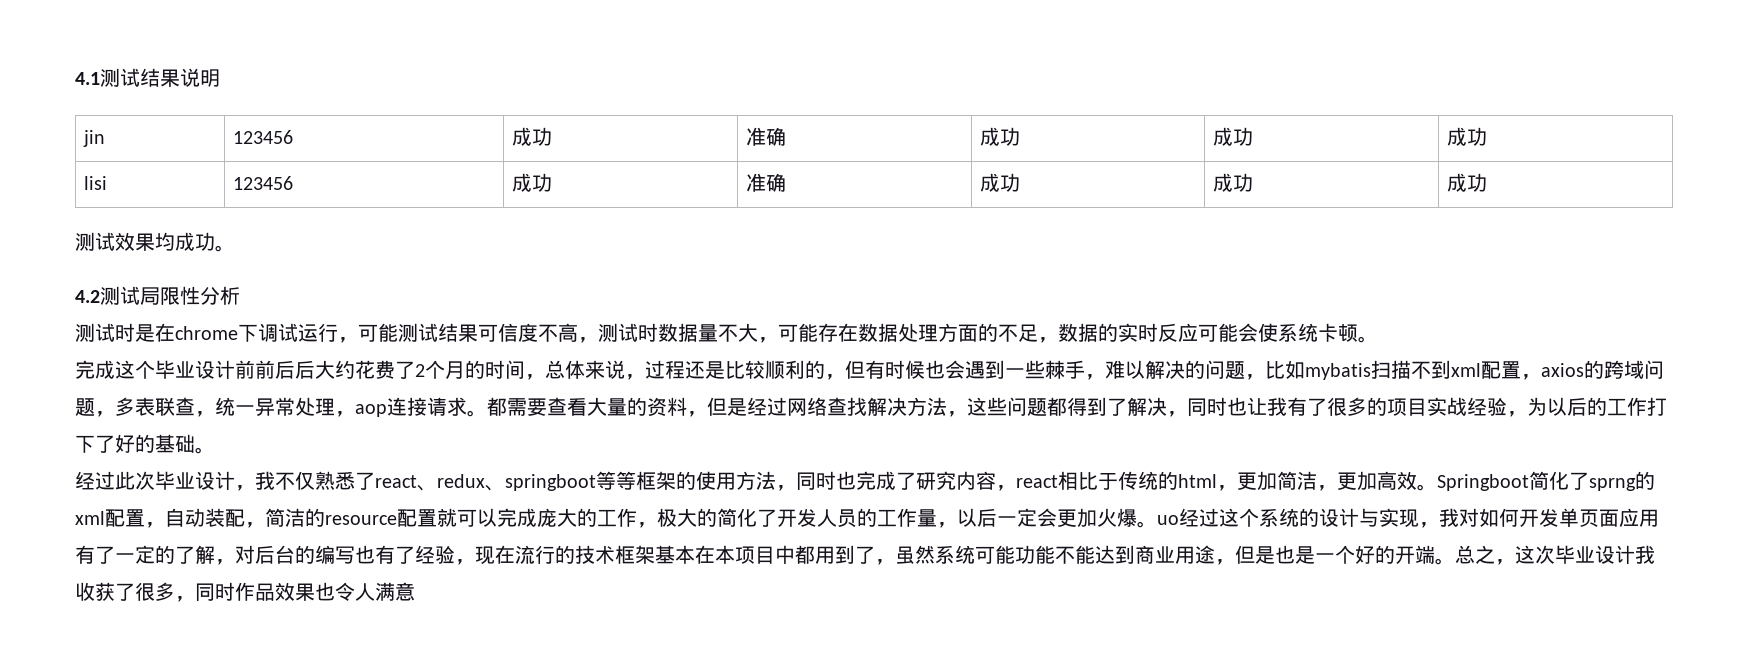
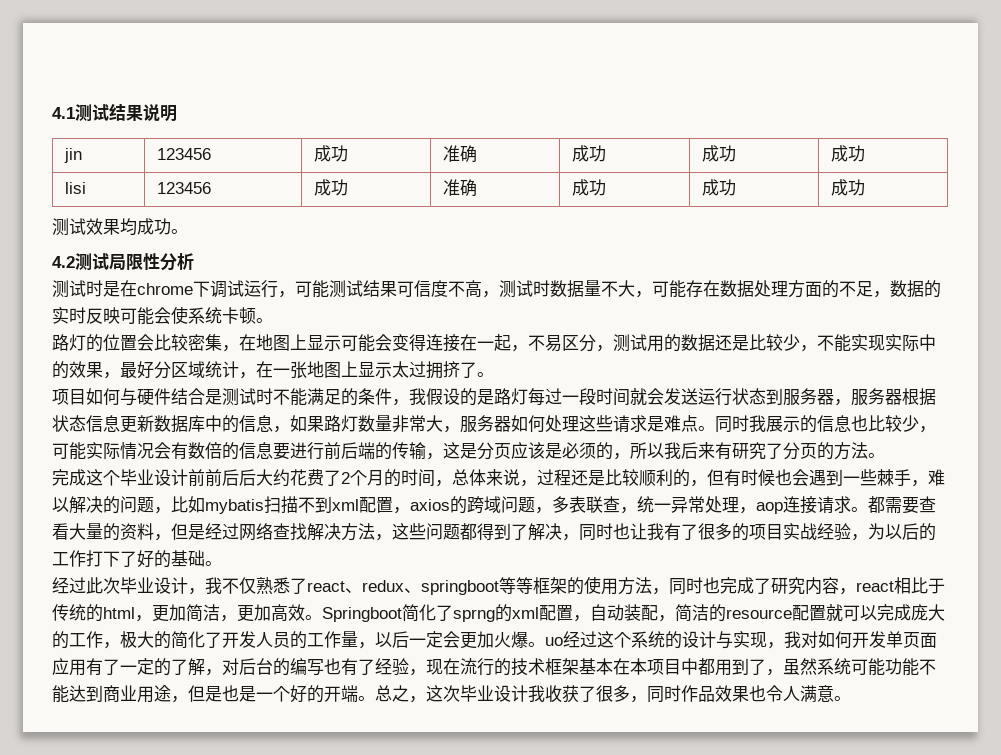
- 测试时是在chrome下调试运行，可能测试结果可信度不高，测试时数据量不大，可能存在数据处理方面的不足，数据的实时反应可能会使系统卡顿。
+ 测试时是在chrome下调试运行，可能测试结果可信度不高，测试时数据量不大，可能存在数据处理方面的不足，数据的实时反映可能会使系统卡顿。
+ 路灯的位置会比较密集，在地图上显示可能会变得连接在一起，不易区分，测试用的数据还是比较少，不能实现实际中的效果，最好分区域统计，在一张地图上显示太过拥挤了。
+ 项目如何与硬件结合是测试时不能满足的条件，我假设的是路灯每过一段时间就会发送运行状态到服务器，服务器根据状态信息更新数据库中的信息，如果路灯数量非常大，服务器如何处理这些请求是难点。同时我展示的信息也比较少，可能实际情况会有数倍的信息要进行前后端的传输，这是分页应该是必须的，所以我后来有研究了分页的方法。
- 总之，这次毕业设计我收获了很多，同时作品效果也令人满意
+ 总之，这次毕业设计我收获了很多，同时作品效果也令人满意。

